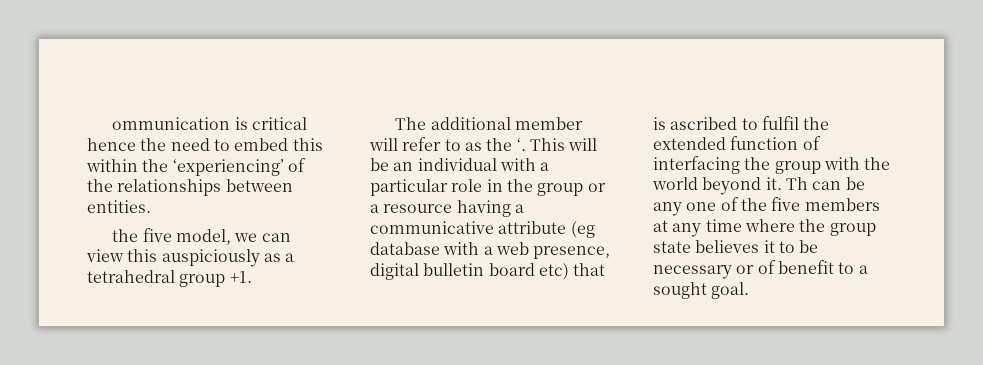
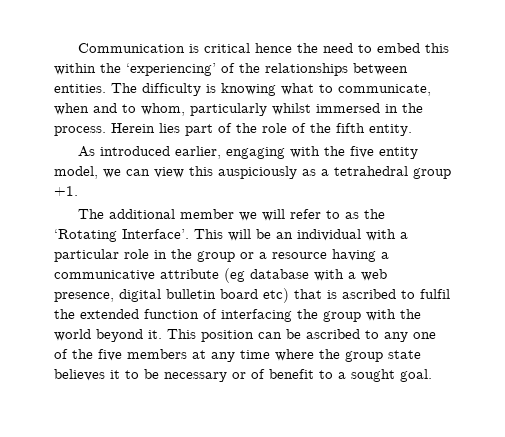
- ommunication is critical hence the need to embed this within the ‘experiencing’ of the relationships between entities.
- the five model, we can view this auspiciously as a tetrahedral group +1.
+ Communication is critical hence the need to embed this within the ‘experiencing’ of the relationships between entities. The difficulty is knowing what to communicate, when and to whom, particularly whilst immersed in the process. Herein lies part of the role of the fifth entity.
+ As introduced earlier, engaging with the five entity model, we can view this auspiciously as a tetrahedral group +1.
- The additional member will refer to as the ‘.
+ The additional member we will refer to as the ‘Rotating Interface’.
- Th can be any one of the five members at any time where the group state believes it to be necessary or of benefit to a sought goal.
+ This position can be ascribed to any one of the five members at any time where the group state believes it to be necessary or of benefit to a sought goal.

